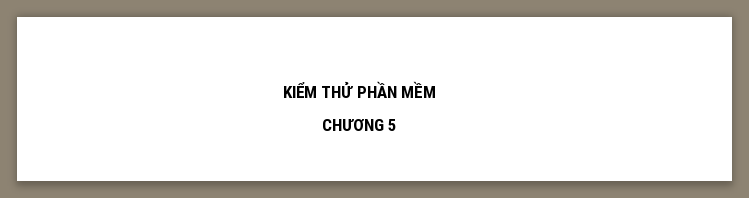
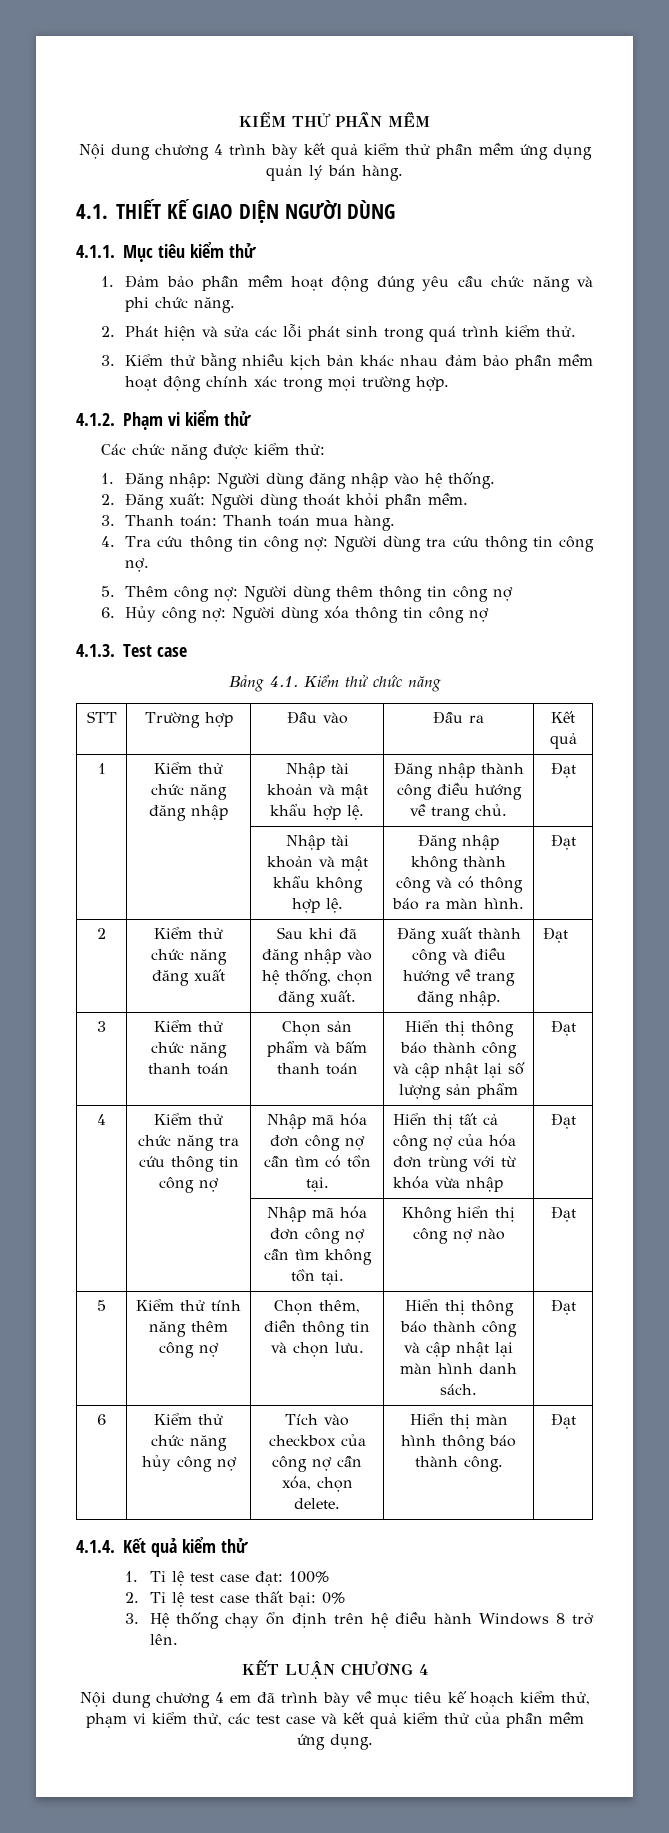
- CHƯƠNG 5
+ Nội dung chương 4 trình bày kết quả kiểm thử phần mềm ứng dụng quản lý bán hàng.
+ 4.1. THIẾT KẾ GIAO DIỆN NGƯỜI DÙNG
+ 4.1.1. Mục tiêu kiểm thử
+ 1. Đảm bảo phần mềm hoạt động đúng yêu cầu chức năng và phi chức năng.
+ 2. Phát hiện và sửa các lỗi phát sinh trong quá trình kiểm thử.
+ 3. Kiểm thử bằng nhiều kịch bản khác nhau đảm bảo phần mềm hoạt động chính xác trong mọi trường hợp.
+ 4.1.2. Phạm vi kiểm thử
+ Các chức năng được kiểm thử:
+ 1. Đăng nhập: Người dùng đăng nhập vào hệ thống.
+ 2. Đăng xuất: Người dùng thoát khỏi phần mềm.
+ 3. Thanh toán: Thanh toán mua hàng.
+ 4. Tra cứu thông tin công nợ: Người dùng tra cứu thông tin công nợ.
+ 5. Thêm công nợ: Người dùng thêm thông tin công nợ
+ 6. Hủy công nợ: Người dùng xóa thông tin công nợ
+ 4.1.3. Test case
+ Bảng 4.1. Kiểm thử chức năng
+ STT | Trường hợp | Đầu vào | Đầu ra | Kết quả
+ 1 | Kiểm thử chức năng đăng nhập | Nhập tài khoản và mật khẩu hợp lệ. | Đăng nhập thành công điều hướng về trang chủ. | Đạt
+ | | Nhập tài khoản và mật khẩu không hợp lệ. | Đăng nhập không thành công và có thông báo ra màn hình. | Đạt
+ 2 | Kiểm thử chức năng đăng xuất | Sau khi đã đăng nhập vào hệ thống, chọn đăng xuất. | Đăng xuất thành công và điều hướng về trang đăng nhập. | Đạt
+ 3 | Kiểm thử chức năng thanh toán | Chọn sản phẩm và bấm thanh toán | Hiển thị thông báo thành công và cập nhật lại số lượng sản phẩm | Đạt
+ 4 | Kiểm thử chức năng tra cứu thông tin công nợ | Nhập mã hóa đơn công nợ cần tìm có tồn tại. | Hiển thị tất cả công nợ của hóa đơn trùng với từ khóa vừa nhập | Đạt
+ | | Nhập mã hóa đơn công nợ cần tìm không tồn tại. | Không hiển thị công nợ nào | Đạt
+ 5 | Kiểm thử tính năng thêm công nợ | Chọn thêm, điền thông tin và chọn lưu. | Hiển thị thông báo thành công và cập nhật lại màn hình danh sách. | Đạt
+ 6 | Kiểm thử chức năng hủy công nợ | Tích vào checkbox của công nợ cần xóa, chọn delete. | Hiển thị màn hình thông báo thành công. | Đạt
+ 4.1.4. Kết quả kiểm thử
+ 1. Tỉ lệ test case đạt: 100%
+ 2. Tỉ lệ test case thất bại: 0%
+ 3. Hệ thống chạy ổn định trên hệ điều hành Windows 8 trở lên.
+ KẾT LUẬN CHƯƠNG 4
+ Nội dung chương 4 em đã trình bày về mục tiêu kế hoạch kiểm thử, phạm vi kiểm thử, các test case và kết quả kiểm thử của phần mềm ứng dụng.

